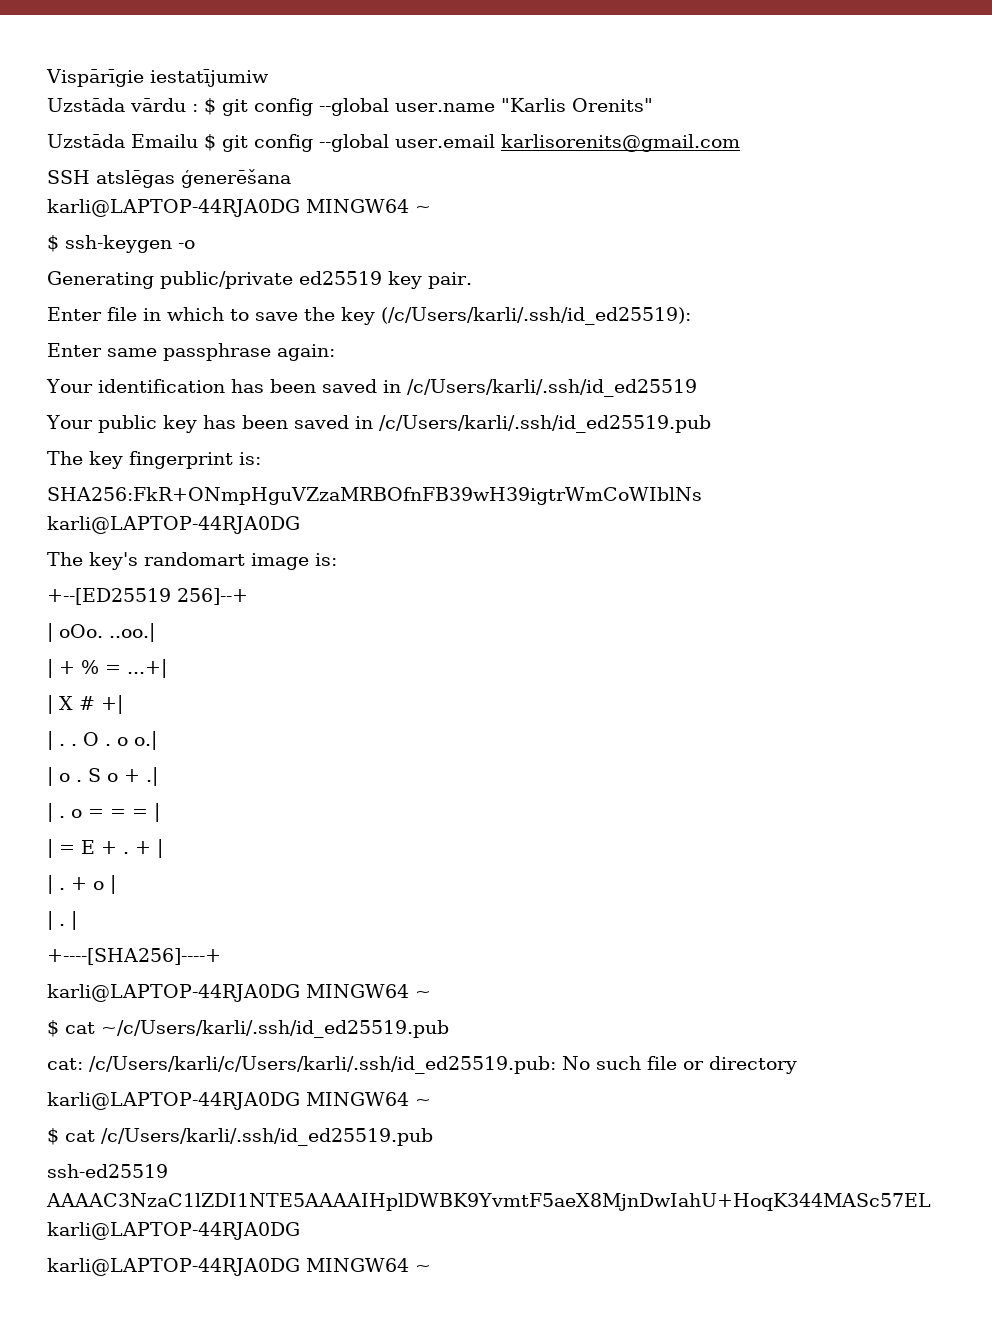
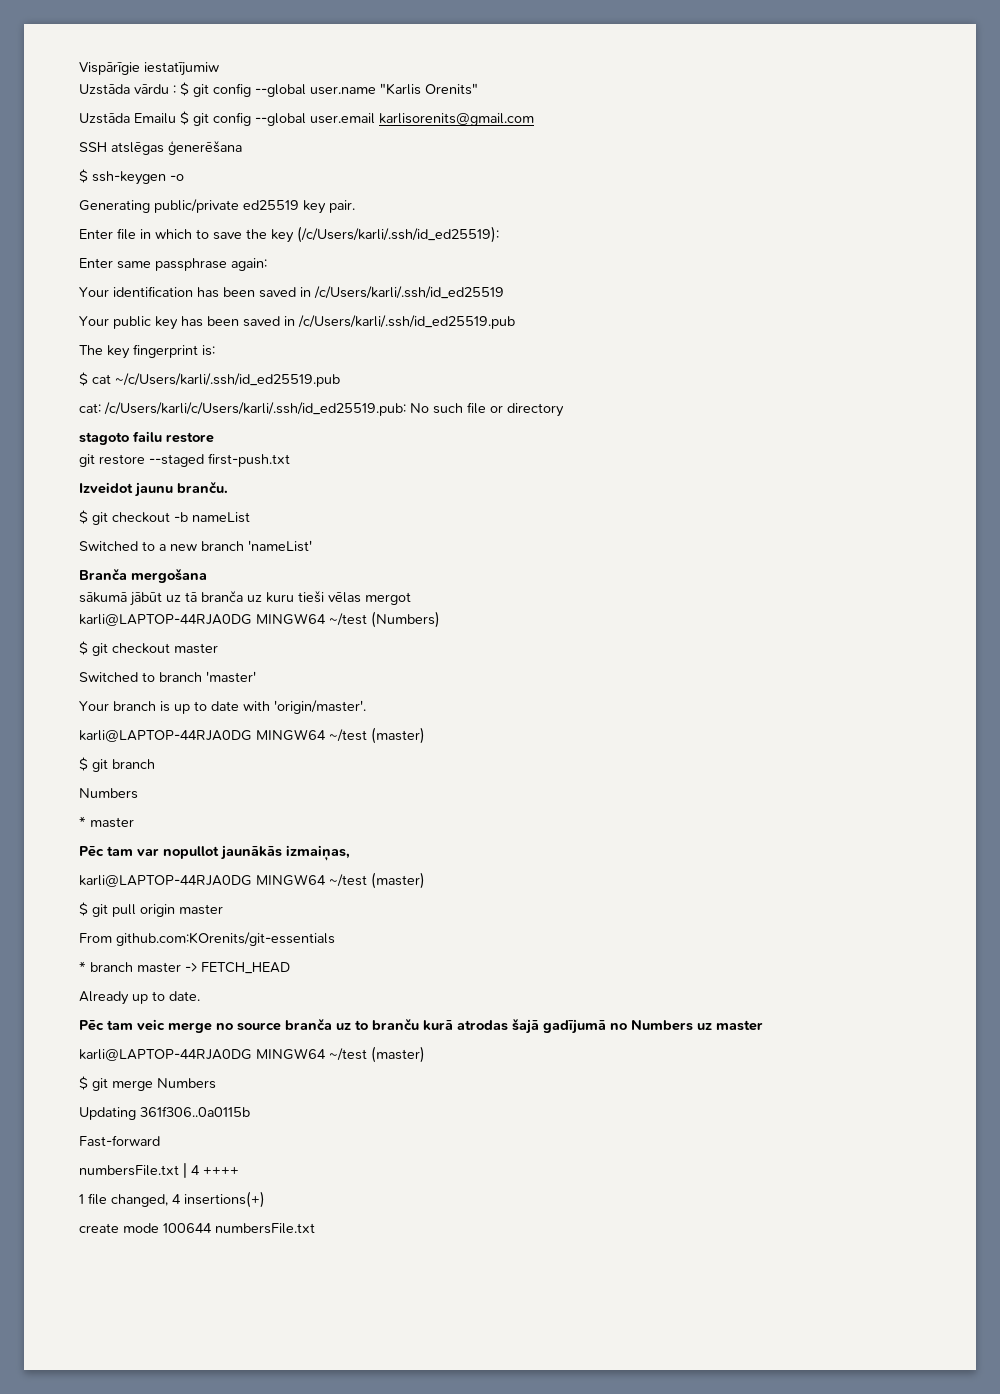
  SSH atslēgas ģenerēšana
- karli@LAPTOP-44RJA0DG MINGW64 ~
- SHA256:FkR+ONmpHguVZzaMRBOfnFB39wH39igtrWmCoWIblNs karli@LAPTOP-44RJA0DG
- The key's randomart image is:
- +--[ED25519 256]--+
- | oOo. ..oo.|
- | + % = ...+|
- | X # +|
- | . . O . o o.|
- | o . S o + .|
- | . o = = = |
- | = E + . + |
- | . + o |
- | . |
- +----[SHA256]----+
- karli@LAPTOP-44RJA0DG MINGW64 ~
  cat: /c/Users/karli/c/Users/karli/.ssh/id_ed25519.pub: No such file or directory
- karli@LAPTOP-44RJA0DG MINGW64 ~
- $ cat /c/Users/karli/.ssh/id_ed25519.pub
- ssh-ed25519 AAAAC3NzaC1lZDI1NTE5AAAAIHplDWBK9YvmtF5aeX8MjnDwIahU+HoqK344MASc57EL karli@LAPTOP-44RJA0DG
- karli@LAPTOP-44RJA0DG MINGW64 ~
+ stagoto failu restore
+ git restore --staged first-push.txt
+ Izveidot jaunu branču.
+ $ git checkout -b nameList
+ Switched to a new branch 'nameList'
+ Branča mergošana
+ sākumā jābūt uz tā branča uz kuru tieši vēlas mergot
+ karli@LAPTOP-44RJA0DG MINGW64 ~/test (Numbers)
+ $ git checkout master
+ Switched to branch 'master'
+ Your branch is up to date with 'origin/master'.
+ karli@LAPTOP-44RJA0DG MINGW64 ~/test (master)
+ $ git branch
+ Numbers
+ * master
+ Pēc tam var nopullot jaunākās izmaiņas,
+ karli@LAPTOP-44RJA0DG MINGW64 ~/test (master)
+ $ git pull origin master
+ From github.com:KOrenits/git-essentials
+ * branch master -> FETCH_HEAD
+ Already up to date.
+ Pēc tam veic merge no source branča uz to branču kurā atrodas šajā gadījumā no Numbers uz master
+ karli@LAPTOP-44RJA0DG MINGW64 ~/test (master)
+ $ git merge Numbers
+ Updating 361f306..0a0115b
+ Fast-forward
+ numbersFile.txt | 4 ++++
+ 1 file changed, 4 insertions(+)
+ create mode 100644 numbersFile.txt

